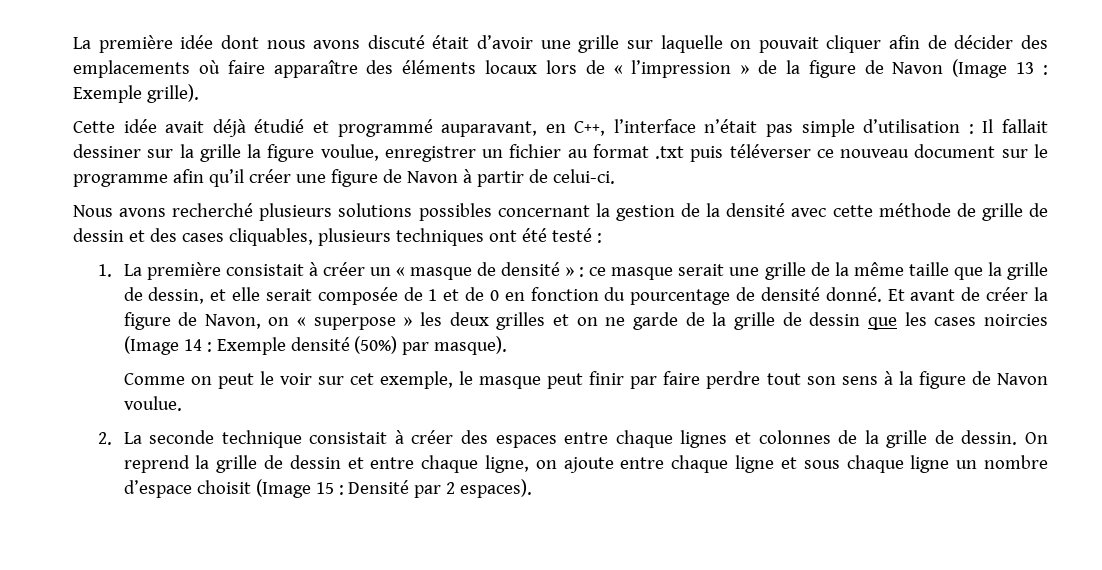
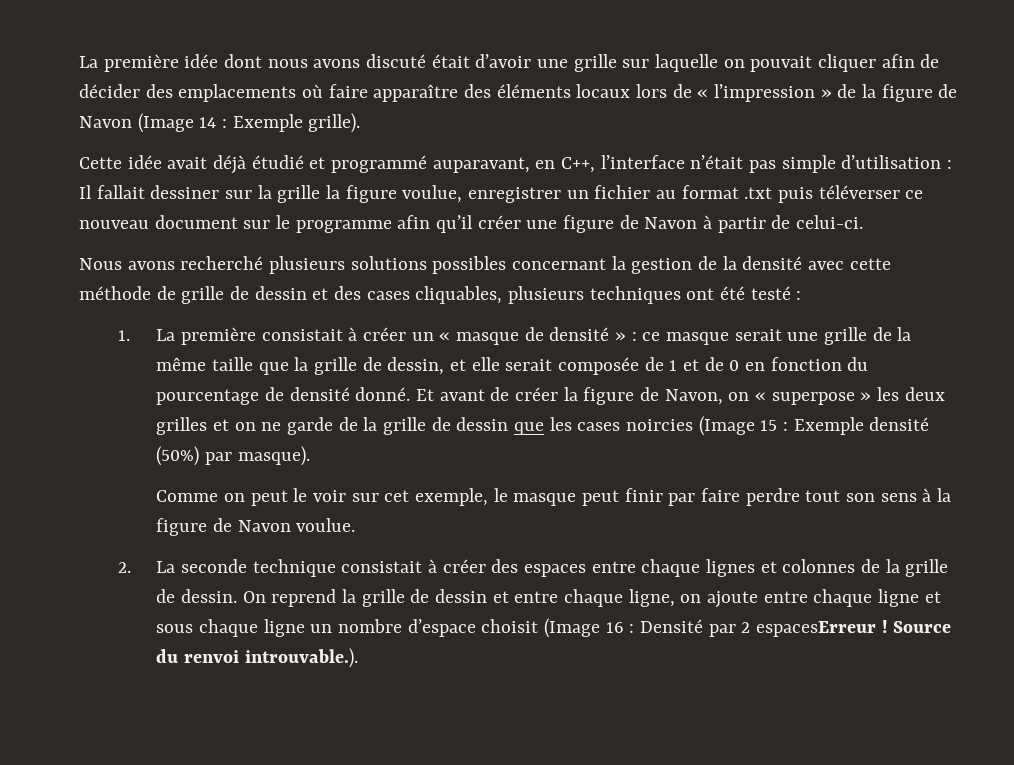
- La première idée dont nous avons discuté était d’avoir une grille sur laquelle on pouvait cliquer afin de décider des emplacements où faire apparaître des éléments locaux lors de « l’impression » de la figure de Navon (Image 13 : Exemple grille).
+ La première idée dont nous avons discuté était d’avoir une grille sur laquelle on pouvait cliquer afin de décider des emplacements où faire apparaître des éléments locaux lors de « l’impression » de la figure de Navon (Image 14 : Exemple grille).
- Et avant de créer la figure de Navon, on « superpose » les deux grilles et on ne garde de la grille de dessin que les cases noircies (Image 14 : Exemple densité (50%) par masque).
+ Et avant de créer la figure de Navon, on « superpose » les deux grilles et on ne garde de la grille de dessin que les cases noircies (Image 15 : Exemple densité (50%) par masque).
- On reprend la grille de dessin et entre chaque ligne, on ajoute entre chaque ligne et sous chaque ligne un nombre d’espace choisit (Image 15 : Densité par 2 espaces).
+ On reprend la grille de dessin et entre chaque ligne, on ajoute entre chaque ligne et sous chaque ligne un nombre d’espace choisit (Image 16 : Densité par 2 espacesErreur ! Source du renvoi introuvable.).

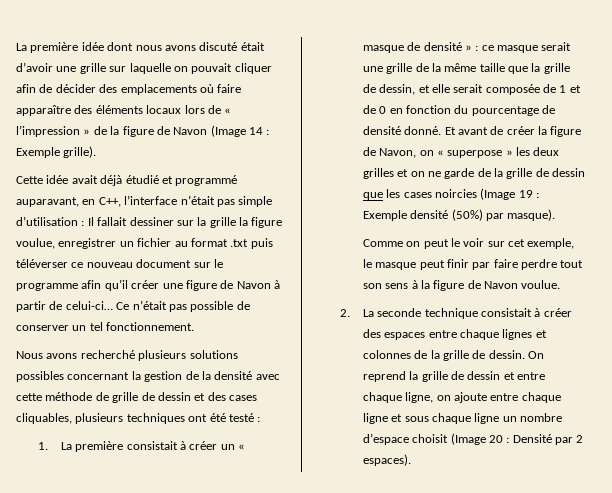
- Cette idée avait déjà étudié et programmé auparavant, en C++, l’interface n’était pas simple d’utilisation : Il fallait dessiner sur la grille la figure voulue, enregistrer un fichier au format .txt puis téléverser ce nouveau document sur le programme afin qu’il créer une figure de Navon à partir de celui-ci.
+ Cette idée avait déjà étudié et programmé auparavant, en C++, l’interface n’était pas simple d’utilisation : Il fallait dessiner sur la grille la figure voulue, enregistrer un fichier au format .txt puis téléverser ce nouveau document sur le programme afin qu’il créer une figure de Navon à partir de celui-ci… Ce n’était pas possible de conserver un tel fonctionnement.
- Et avant de créer la figure de Navon, on « superpose » les deux grilles et on ne garde de la grille de dessin que les cases noircies (Image 15 : Exemple densité (50%) par masque).
+ Et avant de créer la figure de Navon, on « superpose » les deux grilles et on ne garde de la grille de dessin que les cases noircies (Image 19 : Exemple densité (50%) par masque).
- On reprend la grille de dessin et entre chaque ligne, on ajoute entre chaque ligne et sous chaque ligne un nombre d’espace choisit (Image 16 : Densité par 2 espacesErreur ! Source du renvoi introuvable.).
+ On reprend la grille de dessin et entre chaque ligne, on ajoute entre chaque ligne et sous chaque ligne un nombre d’espace choisit (Image 20 : Densité par 2 espaces).

